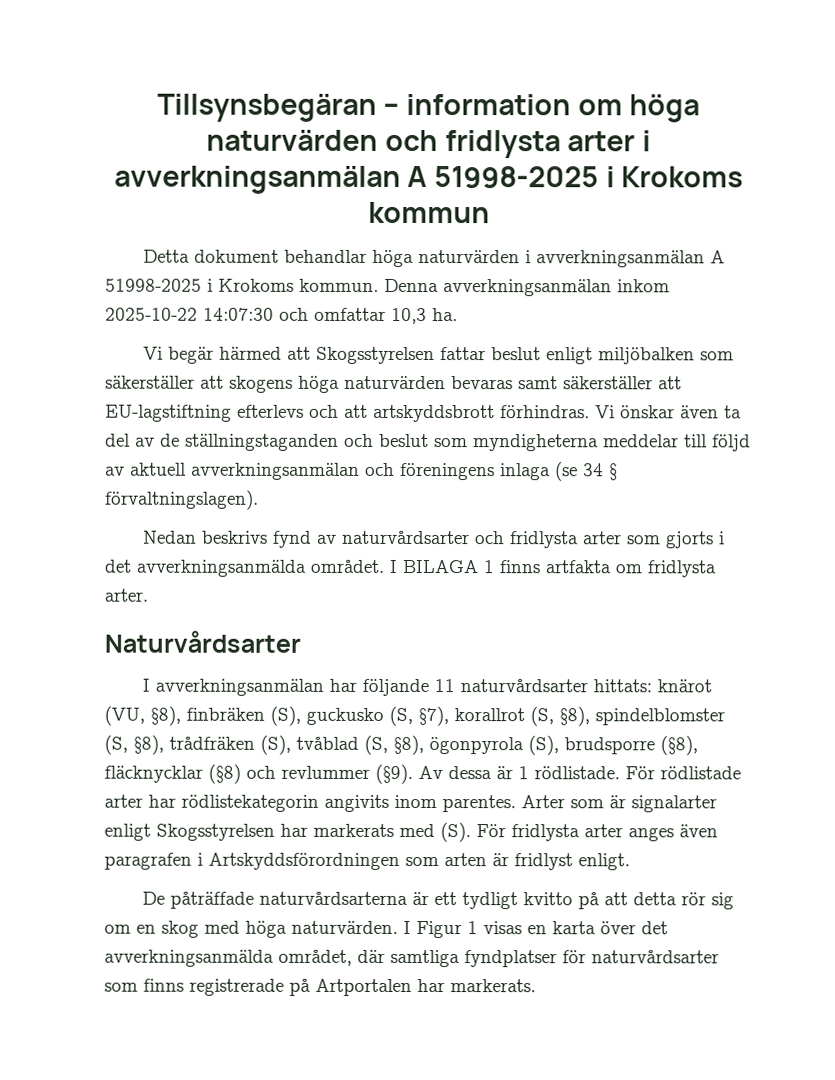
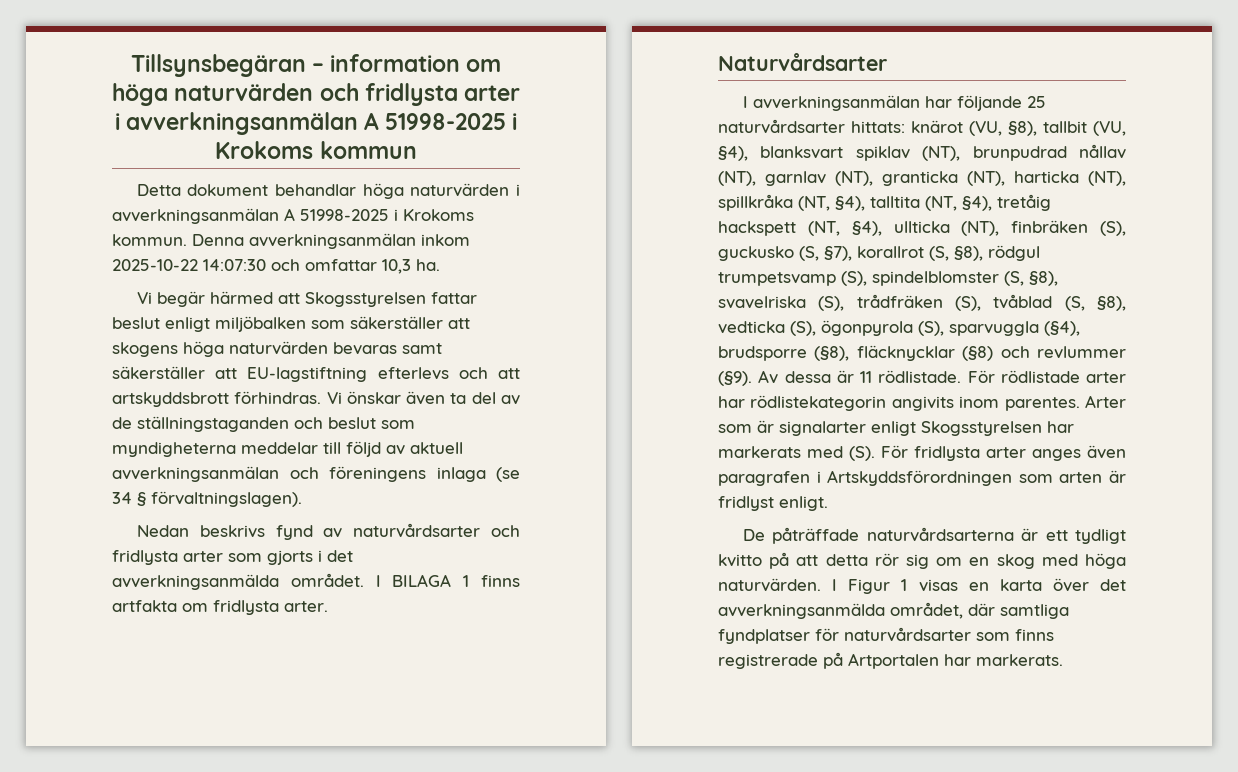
- I avverkningsanmälan har följande 11 naturvårdsarter hittats: knärot (VU, §8), finbräken (S), guckusko (S, §7), korallrot (S, §8), spindelblomster (S, §8), trådfräken (S), tvåblad (S, §8), ögonpyrola (S), brudsporre (§8), fläcknycklar (§8) och revlummer (§9).
+ I avverkningsanmälan har följande 25 naturvårdsarter hittats: knärot (VU, §8), tallbit (VU, §4), blanksvart spiklav (NT), brunpudrad nållav (NT), garnlav (NT), granticka (NT), harticka (NT), spillkråka (NT, §4), talltita (NT, §4), tretåig hackspett (NT, §4), ullticka (NT), finbräken (S), guckusko (S, §7), korallrot (S, §8), rödgul trumpetsvamp (S), spindelblomster (S, §8), svavelriska (S), trådfräken (S), tvåblad (S, §8), vedticka (S), ögonpyrola (S), sparvuggla (§4), brudsporre (§8), fläcknycklar (§8) och revlummer (§9).
- Av dessa är 1 rödlistade.
+ Av dessa är 11 rödlistade.

